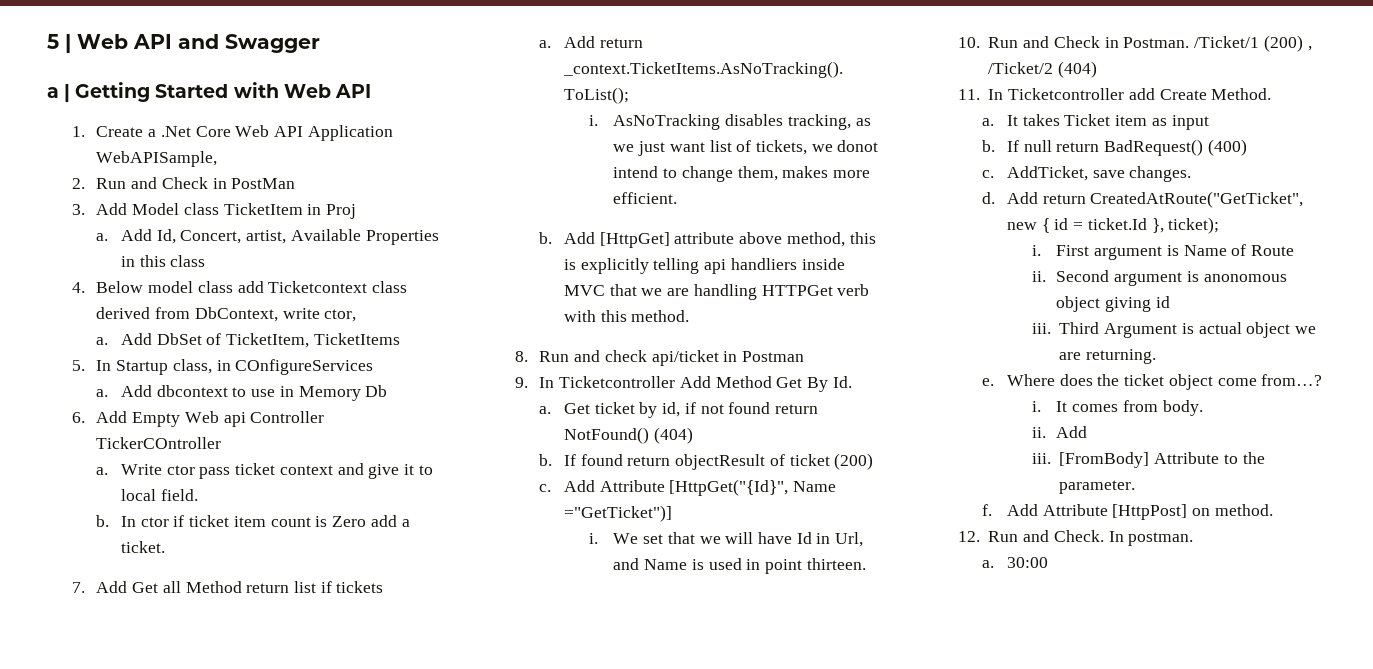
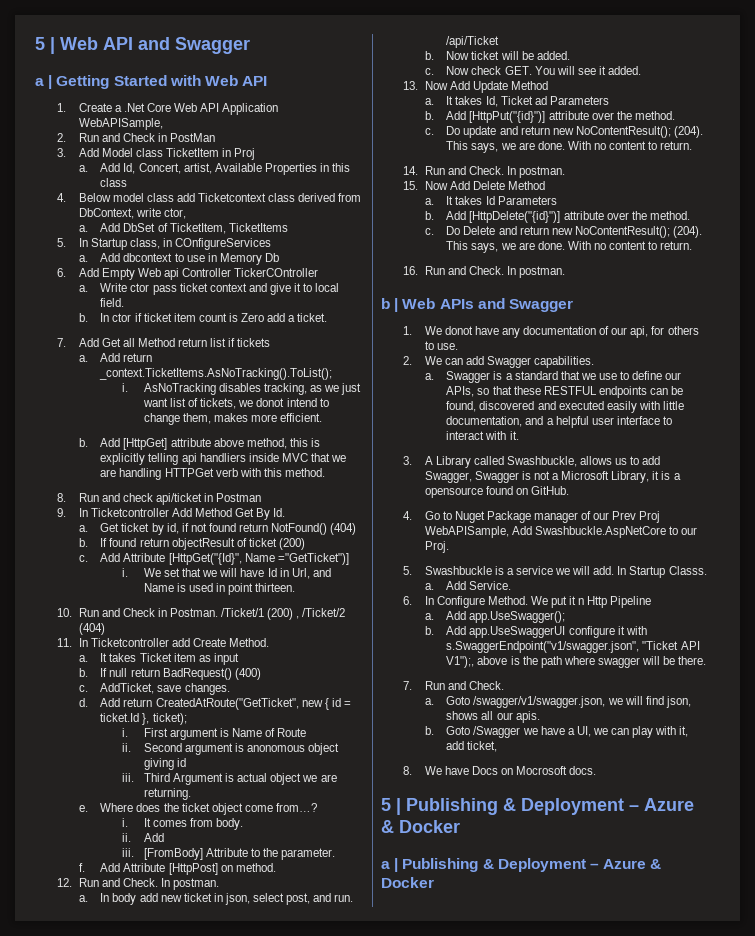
- 30:00
+ In body add new ticket in json, select post, and run. /api/Ticket
+ b. Now ticket will be added.
+ c. Now check GET. You will see it added.
+ 13. Now Add Update Method
+ a. It takes Id, Ticket ad Parameters
+ b. Add [HttpPut("{id}")] attribute over the method.
+ c. Do update and return new NoContentResult(); (204). This says, we are done. With no content to return.
+ 14. Run and Check. In postman.
+ 15. Now Add Delete Method
+ a. It takes Id Parameters
+ b. Add [HttpDelete("{id}")] attribute over the method.
+ c. Do Delete and return new NoContentResult(); (204). This says, we are done. With no content to return.
+ 16. Run and Check. In postman.
+ b | Web APIs and Swagger
+ 1. We donot have any documentation of our api, for others to use.
+ 2. We can add Swagger capabilities.
+ a. Swagger is a standard that we use to define our APIs, so that these RESTFUL endpoints can be found, discovered and executed easily with little documentation, and a helpful user interface to interact with it.
+ 3. A Library called Swashbuckle, allows us to add Swagger, Swagger is not a Microsoft Library, it is a opensource found on GitHub.
+ 4. Go to Nuget Package manager of our Prev Proj WebAPISample, Add Swashbuckle.AspNetCore to our Proj.
+ 5. Swashbuckle is a service we will add. In Startup Classs.
+ a. Add Service.
+ 6. In Configure Method. We put it n Http Pipeline
+ a. Add app.UseSwagger();
+ b. Add app.UseSwaggerUI configure it with s.SwaggerEndpoint("v1/swagger.json", "Ticket API V1");, above is the path where swagger will be there.
+ 7. Run and Check.
+ a. Goto /swagger/v1/swagger.json, we will find json, shows all our apis.
+ b. Goto /Swagger we have a UI, we can play with it, add ticket,
+ 8. We have Docs on Mocrosoft docs.
+ 5 | Publishing & Deployment – Azure & Docker
+ a | Publishing & Deployment – Azure & Docker

